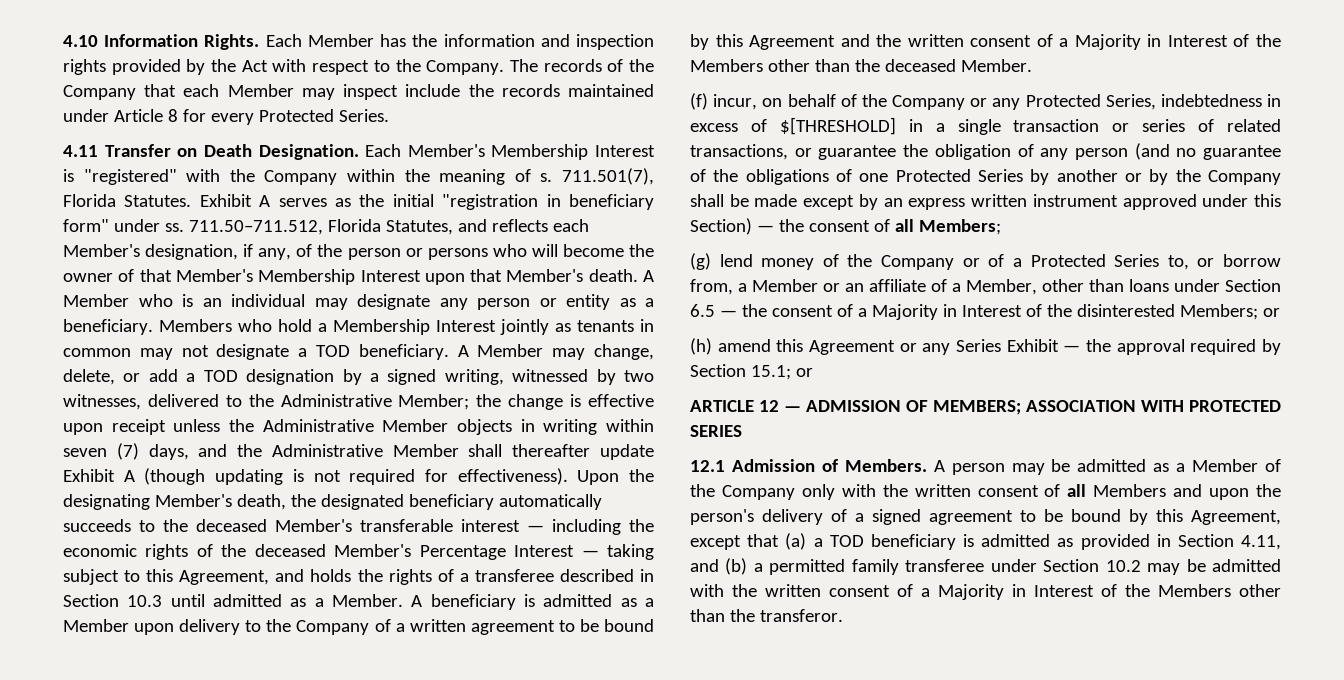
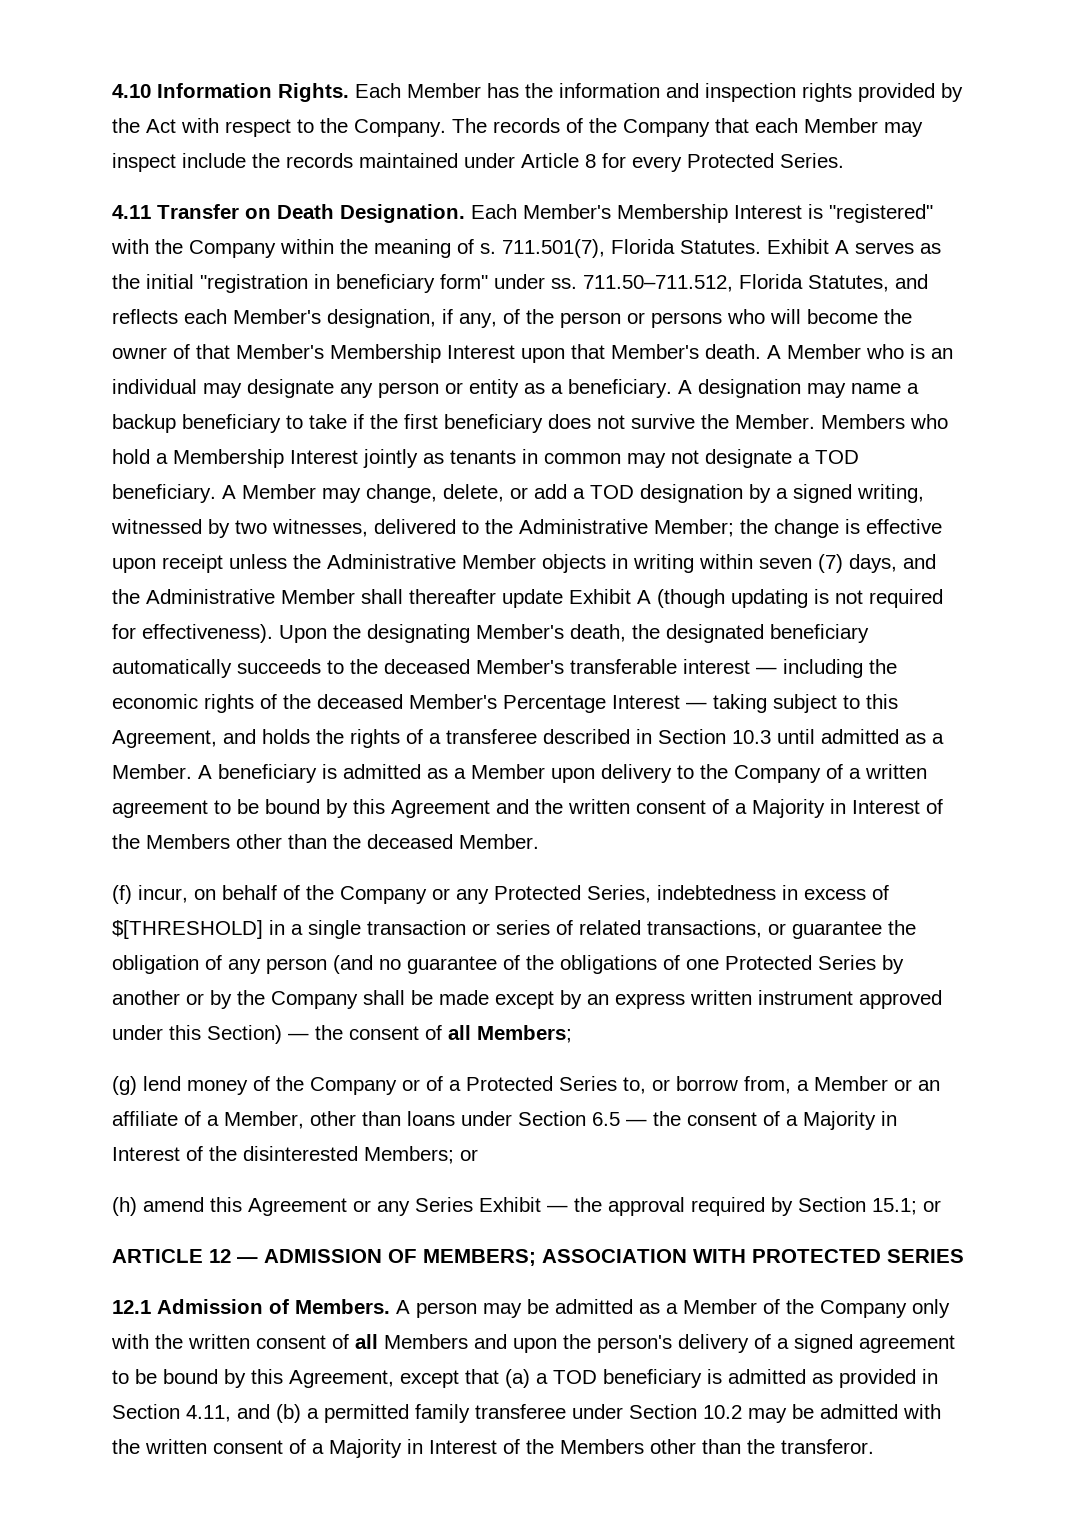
+ A designation may name a backup beneficiary to take if the first beneficiary does not survive the Member.

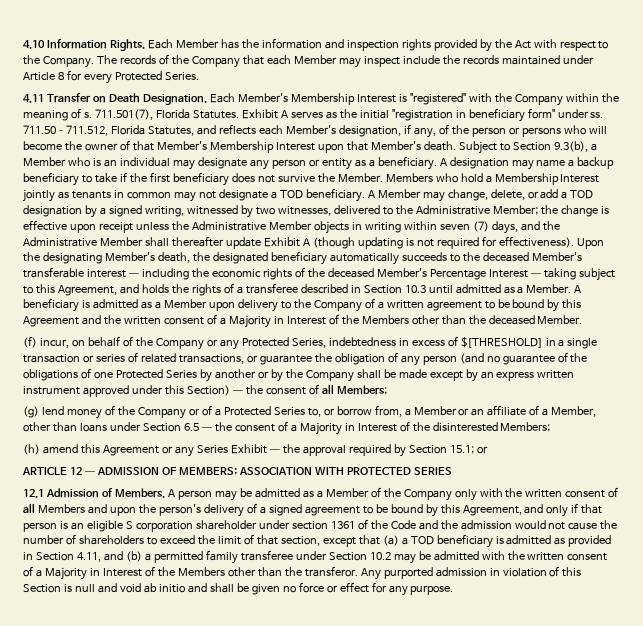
- A Member who is an individual may designate any person or entity as a beneficiary.
+ Subject to Section 9.3(b), a Member who is an individual may designate any person or entity as a beneficiary.
- (g) lend money of the Company or of a Protected Series to, or borrow from, a Member or an affiliate of a Member, other than loans under Section 6.5 — the consent of a Majority in Interest of the disinterested Members; or
+ (g) lend money of the Company or of a Protected Series to, or borrow from, a Member or an affiliate of a Member, other than loans under Section 6.5 — the consent of a Majority in Interest of the disinterested Members;
- A person may be admitted as a Member of the Company only with the written consent of all Members and upon the person's delivery of a signed agreement to be bound by this Agreement, except that (a) a TOD beneficiary is admitted as provided in Section 4.11, and (b) a permitted family transferee under Section 10.2 may be admitted with the written consent of a Majority in Interest of the Members other than the transferor.
+ A person may be admitted as a Member of the Company only with the written consent of all Members and upon the person's delivery of a signed agreement to be bound by this Agreement, and only if that person is an eligible S corporation shareholder under section 1361 of the Code and the admission would not cause the number of shareholders to exceed the limit of that section, except that (a) a TOD beneficiary is admitted as provided in Section 4.11, and (b) a permitted family transferee under Section 10.2 may be admitted with the written consent of a Majority in Interest of the Members other than the transferor.
+ Any purported admission in violation of this Section is null and void ab initio and shall be given no force or effect for any purpose.

